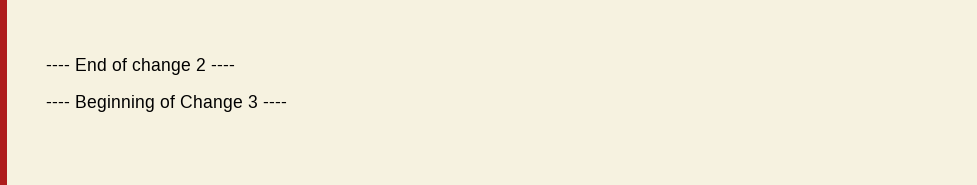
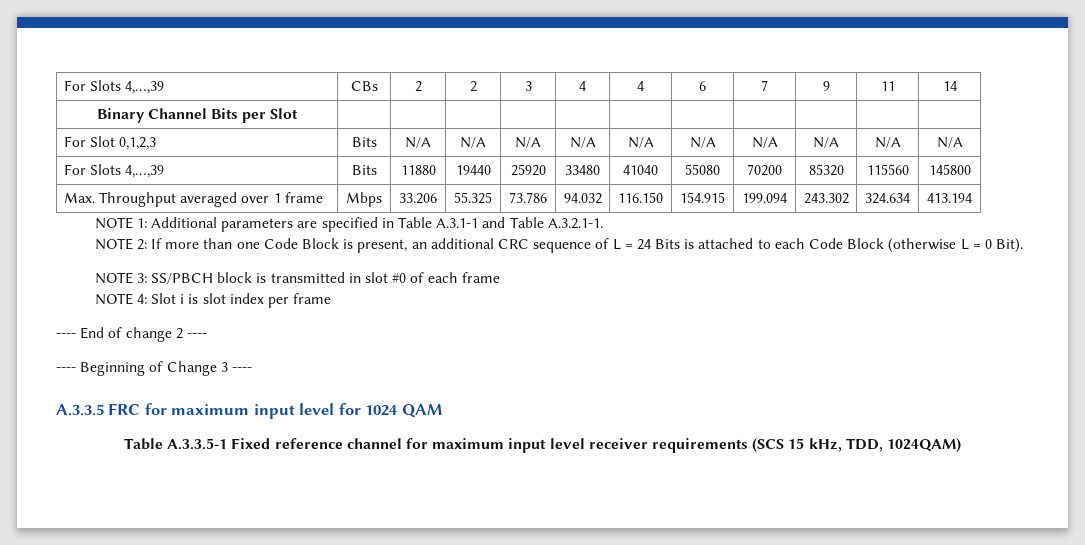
+ For Slots 4,…,39 | CBs | 2 | 2 | 3 | 4 | 4 | 6 | 7 | 9 | 11 | 14
+ Binary Channel Bits per Slot | | | | | | | | | | |
+ For Slot 0,1,2,3 | Bits | N/A | N/A | N/A | N/A | N/A | N/A | N/A | N/A | N/A | N/A
+ For Slots 4,…,39 | Bits | 11880 | 19440 | 25920 | 33480 | 41040 | 55080 | 70200 | 85320 | 115560 | 145800
+ Max. Throughput averaged over 1 frame | Mbps | 33.206 | 55.325 | 73.786 | 94.032 | 116.150 | 154.915 | 199.094 | 243.302 | 324.634 | 413.194
+ NOTE 1: Additional parameters are specified in Table A.3.1-1 and Table A.3.2.1-1.
+ NOTE 2: If more than one Code Block is present, an additional CRC sequence of L = 24 Bits is attached to each Code Block (otherwise L = 0 Bit).
+ NOTE 3: SS/PBCH block is transmitted in slot #0 of each frame
+ NOTE 4: Slot i is slot index per frame
+ A.3.3.5 FRC for maximum input level for 1024 QAM
+ Table A.3.3.5-1 Fixed reference channel for maximum input level receiver requirements (SCS 15 kHz, TDD, 1024QAM)

